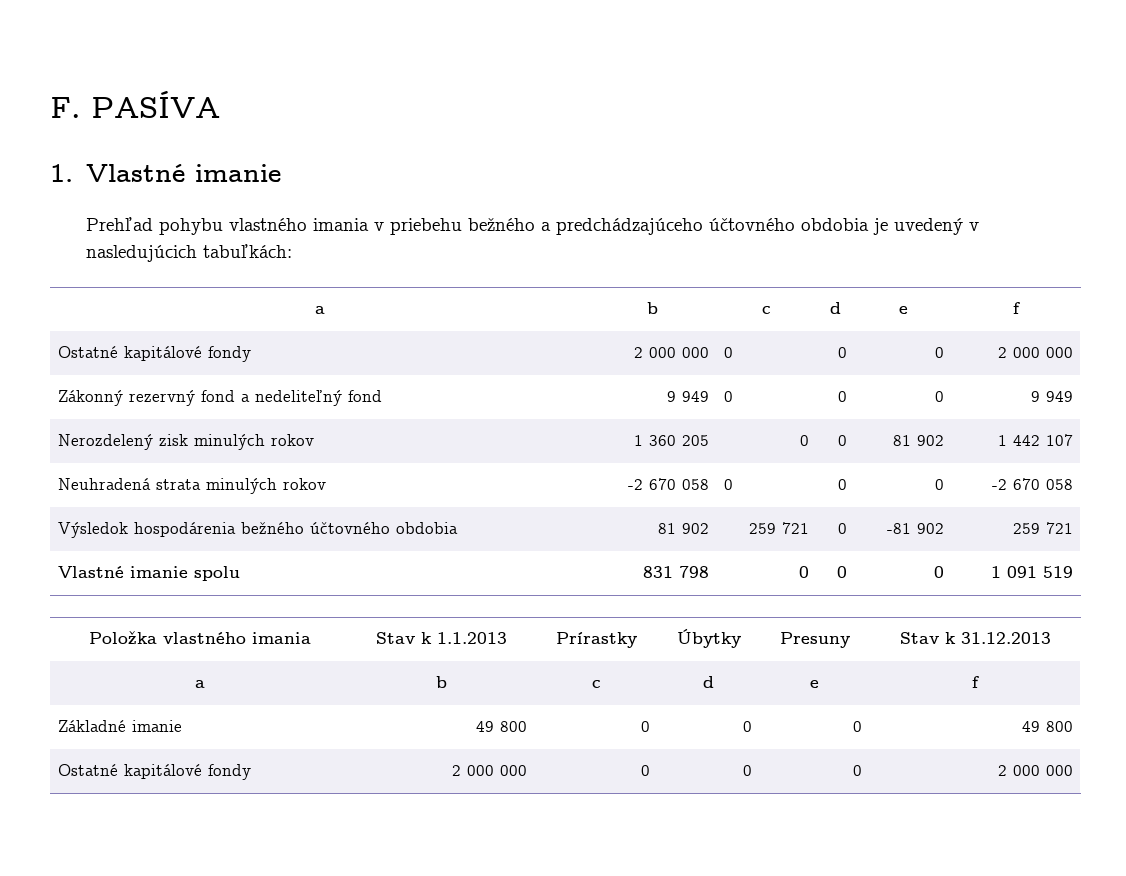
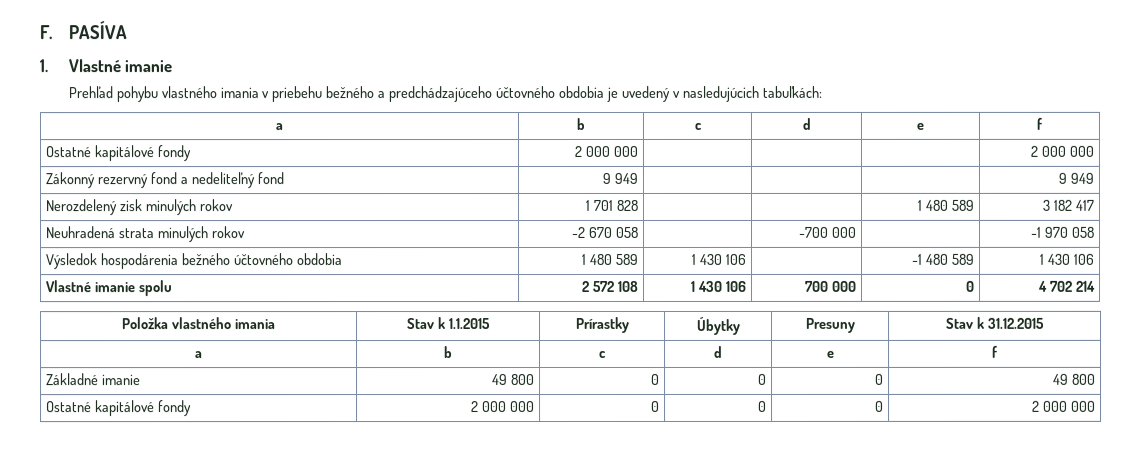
  Prehľad pohybu vlastného imania v priebehu bežného a predchádzajúceho účtovného obdobia je uvedený v nasledujúcich tabuľkách:
  a | b | c | d | e | f
- Ostatné kapitálové fondy | 2 000 000 | 0 | 0 | 0 | 2 000 000
+ Ostatné kapitálové fondy | 2 000 000 | | | | 2 000 000
- Zákonný rezervný fond a nedeliteľný fond | 9 949 | 0 | 0 | 0 | 9 949
+ Zákonný rezervný fond a nedeliteľný fond | 9 949 | | | | 9 949
- Nerozdelený zisk minulých rokov | 1 360 205 | 0 | 0 | 81 902 | 1 442 107
+ Nerozdelený zisk minulých rokov | 1 701 828 | | | 1 480 589 | 3 182 417
- Neuhradená strata minulých rokov | -2 670 058 | 0 | 0 | 0 | -2 670 058
+ Neuhradená strata minulých rokov | -2 670 058 | | -700 000 | | -1 970 058
- Výsledok hospodárenia bežného účtovného obdobia | 81 902 | 259 721 | 0 | -81 902 | 259 721
- Vlastné imanie spolu | 831 798 | 0 | 0 | 0 | 1 091 519
+ Výsledok hospodárenia bežného účtovného obdobia | 1 480 589 | 1 430 106 | | -1 480 589 | 1 430 106
+ Vlastné imanie spolu | 2 572 108 | 1 430 106 | 700 000 | 0 | 4 702 214
- Položka vlastného imania | Stav k 1.1.2013 | Prírastky | Úbytky | Presuny | Stav k 31.12.2013
+ Položka vlastného imania | Stav k 1.1.2015 | Prírastky | Úbytky | Presuny | Stav k 31.12.2015

